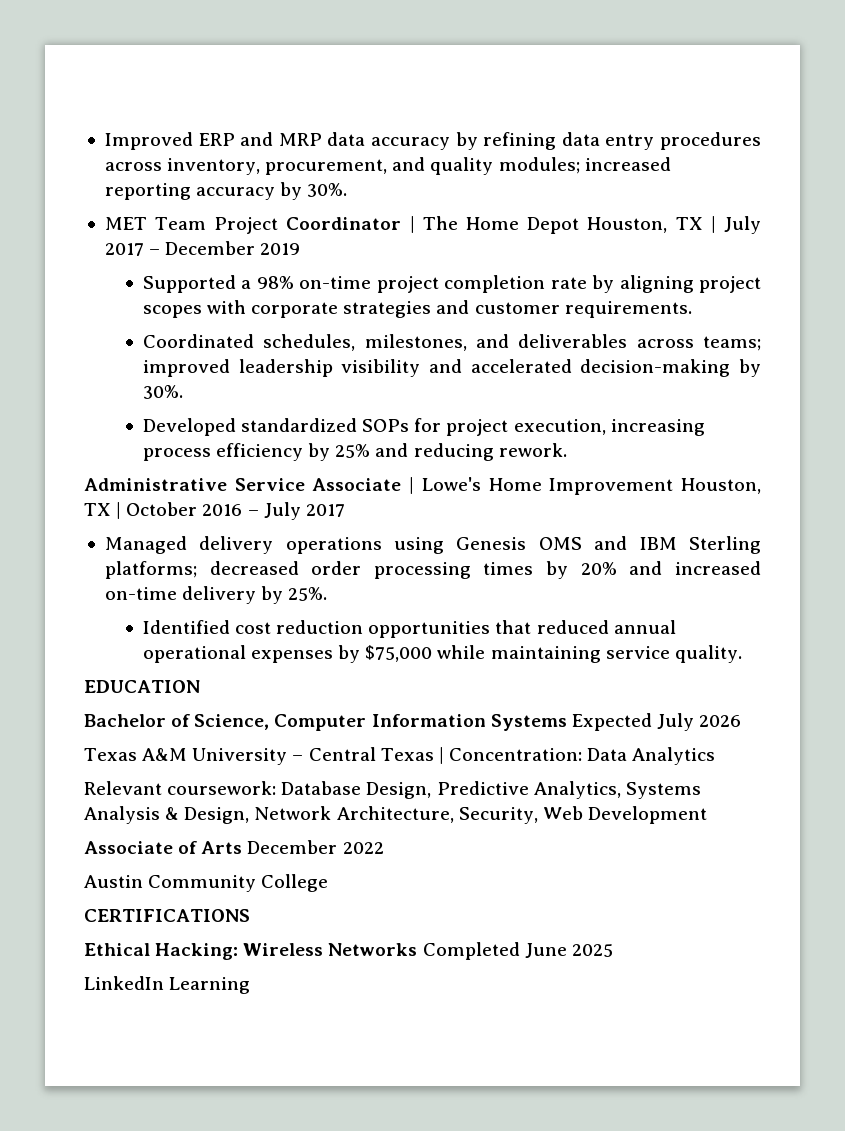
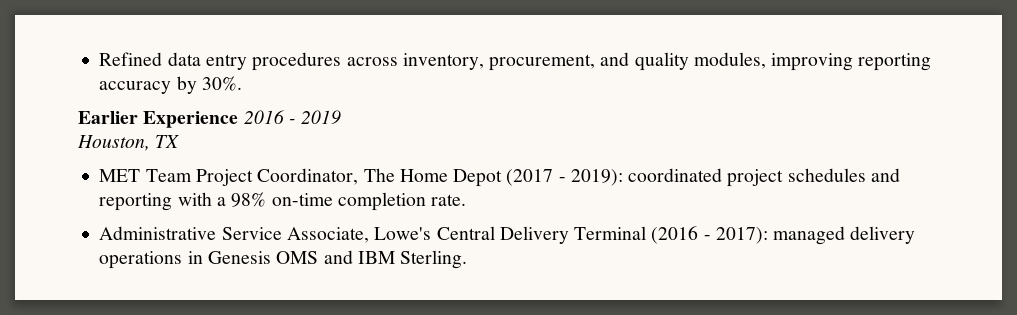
- Improved ERP and MRP data accuracy by refining data entry procedures across inventory, procurement, and quality modules; increased reporting accuracy by 30%.
+ Refined data entry procedures across inventory, procurement, and quality modules, improving reporting accuracy by 30%.
+ Earlier Experience 2016 - 2019
+ Houston, TX
- MET Team Project Coordinator | The Home Depot Houston, TX | July 2017 – December 2019
- Supported a 98% on-time project completion rate by aligning project scopes with corporate strategies and customer requirements.
- Coordinated schedules, milestones, and deliverables across teams; improved leadership visibility and accelerated decision-making by 30%.
- Developed standardized SOPs for project execution, increasing process efficiency by 25% and reducing rework.
- Administrative Service Associate | Lowe's Home Improvement Houston, TX | October 2016 – July 2017
- Managed delivery operations using Genesis OMS and IBM Sterling platforms; decreased order processing times by 20% and increased on-time delivery by 25%.
- Identified cost reduction opportunities that reduced annual operational expenses by $75,000 while maintaining service quality.
- EDUCATION
- Bachelor of Science, Computer Information Systems Expected July 2026
- Texas A&M University – Central Texas | Concentration: Data Analytics
- Relevant coursework: Database Design, Predictive Analytics, Systems Analysis & Design, Network Architecture, Security, Web Development
- Associate of Arts December 2022
- Austin Community College
- CERTIFICATIONS
- Ethical Hacking: Wireless Networks Completed June 2025
- LinkedIn Learning
+ MET Team Project Coordinator, The Home Depot (2017 - 2019): coordinated project schedules and reporting with a 98% on-time completion rate.
+ Administrative Service Associate, Lowe's Central Delivery Terminal (2016 - 2017): managed delivery operations in Genesis OMS and IBM Sterling.

